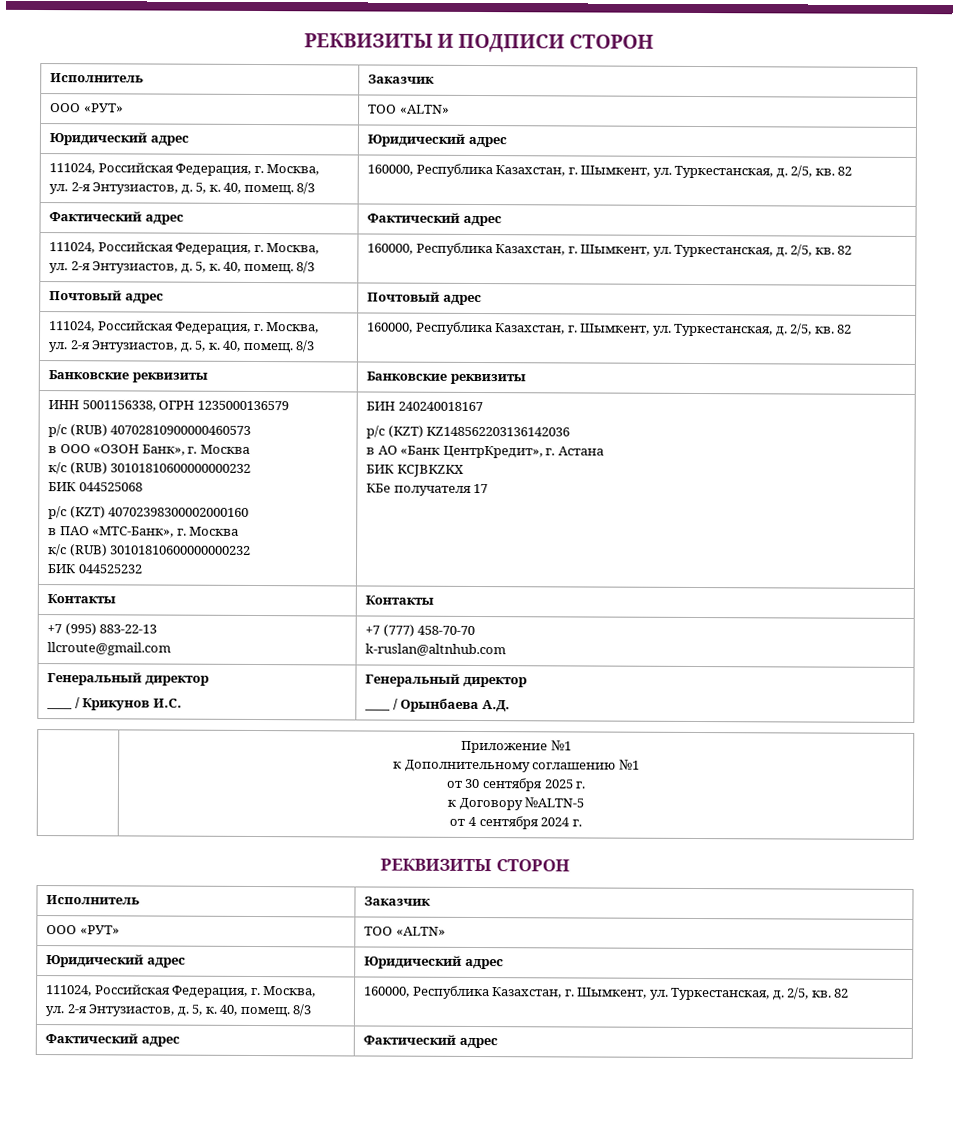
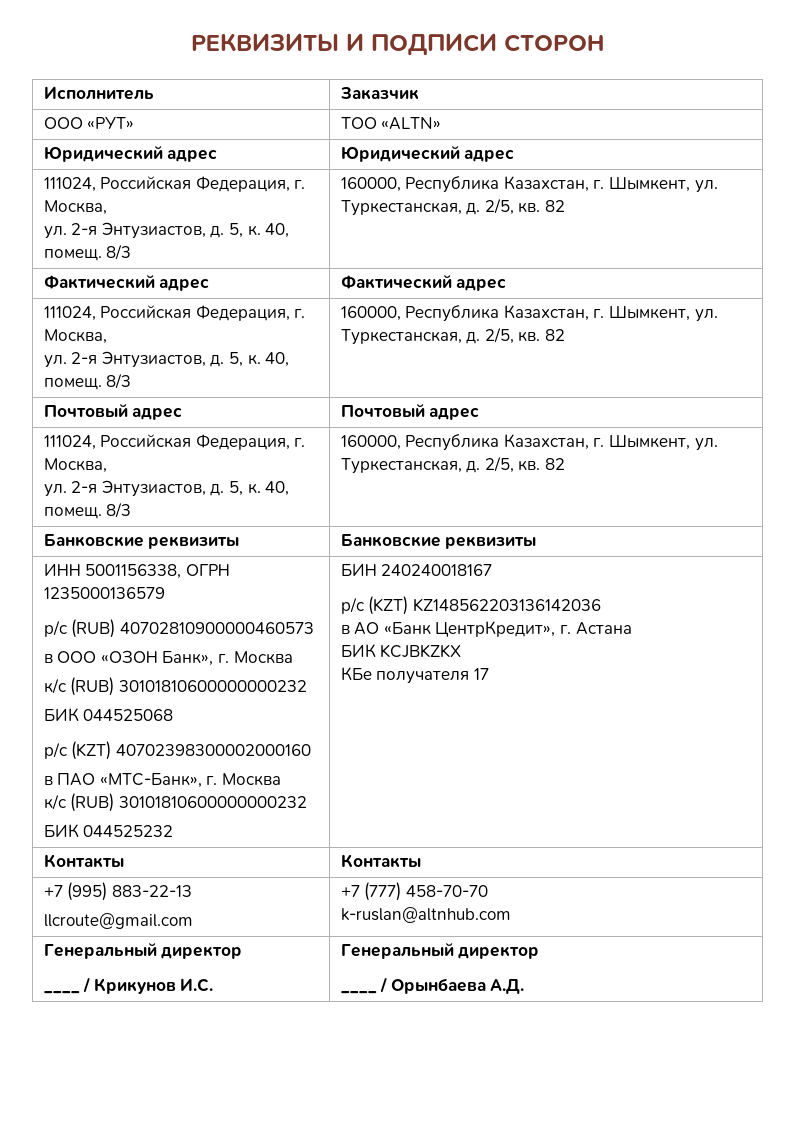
- | Приложение №1
- к Дополнительному соглашению №1
- от 30 сентября 2025 г.
- к Договору №ALTN-5
- от 4 сентября 2024 г.
- РЕКВИЗИТЫ СТОРОН
- Исполнитель | Заказчик
- ООО «РУТ» | ТОО «ALTN»
- Юридический адрес | Юридический адрес
- 111024, Российская Федерация, г. Москва,
- ул. 2-я Энтузиастов, д. 5, к. 40, помещ. 8/3 | 160000, Республика Казахстан, г. Шымкент, ул. Туркестанская, д. 2/5, кв. 82
- Фактический адрес | Фактический адрес

